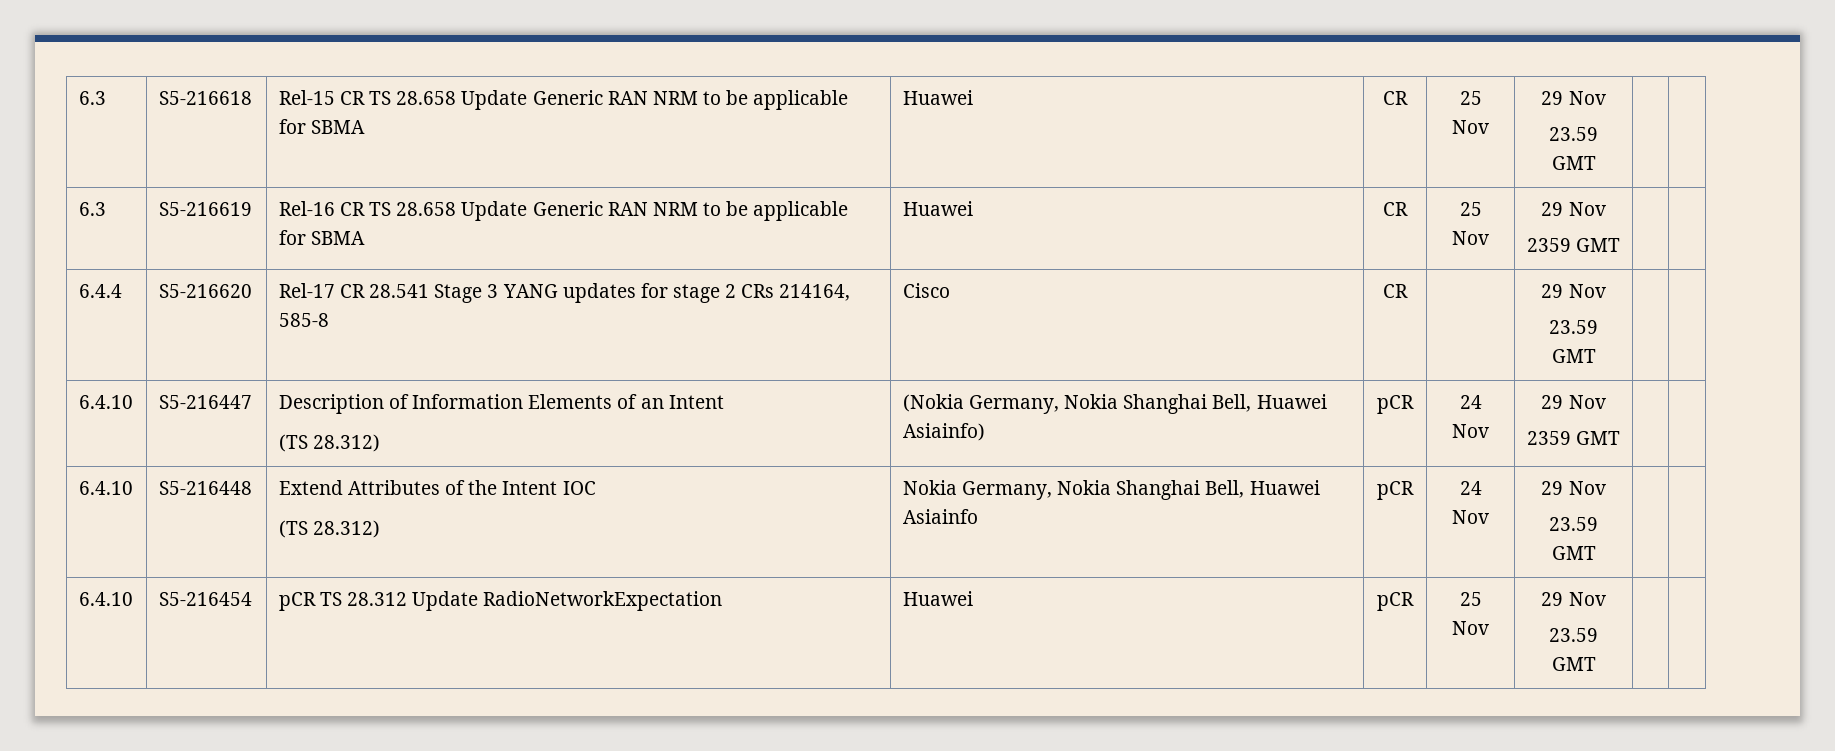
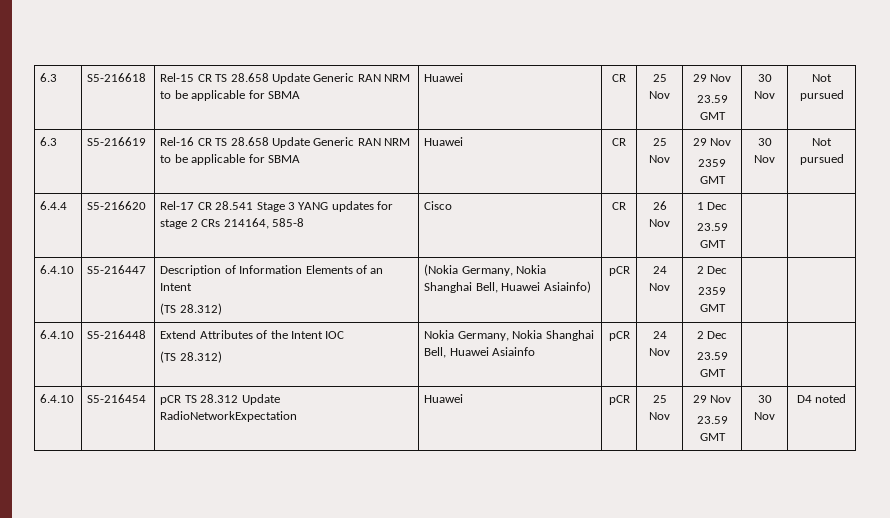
  6.3 | S5-216618 | Rel-15 CR TS 28.658 Update Generic RAN NRM to be applicable for SBMA | Huawei | CR | 25 Nov | 29 Nov
- 23.59 GMT | |
+ 23.59 GMT | 30 Nov | Not pursued
  6.3 | S5-216619 | Rel-16 CR TS 28.658 Update Generic RAN NRM to be applicable for SBMA | Huawei | CR | 25 Nov | 29 Nov
- 2359 GMT | |
+ 2359 GMT | 30 Nov | Not pursued
- 6.4.4 | S5-216620 | Rel-17 CR 28.541 Stage 3 YANG updates for stage 2 CRs 214164, 585-8 | Cisco | CR | | 29 Nov
+ 6.4.4 | S5-216620 | Rel-17 CR 28.541 Stage 3 YANG updates for stage 2 CRs 214164, 585-8 | Cisco | CR | 26 Nov | 1 Dec
  6.4.10 | S5-216447 | Description of Information Elements of an Intent
- (TS 28.312) | (Nokia Germany, Nokia Shanghai Bell, Huawei Asiainfo) | pCR | 24 Nov | 29 Nov
+ (TS 28.312) | (Nokia Germany, Nokia Shanghai Bell, Huawei Asiainfo) | pCR | 24 Nov | 2 Dec
  6.4.10 | S5-216448 | Extend Attributes of the Intent IOC
- (TS 28.312) | Nokia Germany, Nokia Shanghai Bell, Huawei Asiainfo | pCR | 24 Nov | 29 Nov
+ (TS 28.312) | Nokia Germany, Nokia Shanghai Bell, Huawei Asiainfo | pCR | 24 Nov | 2 Dec
  6.4.10 | S5-216454 | pCR TS 28.312 Update RadioNetworkExpectation | Huawei | pCR | 25 Nov | 29 Nov
- 23.59 GMT | |
+ 23.59 GMT | 30 Nov | D4 noted

